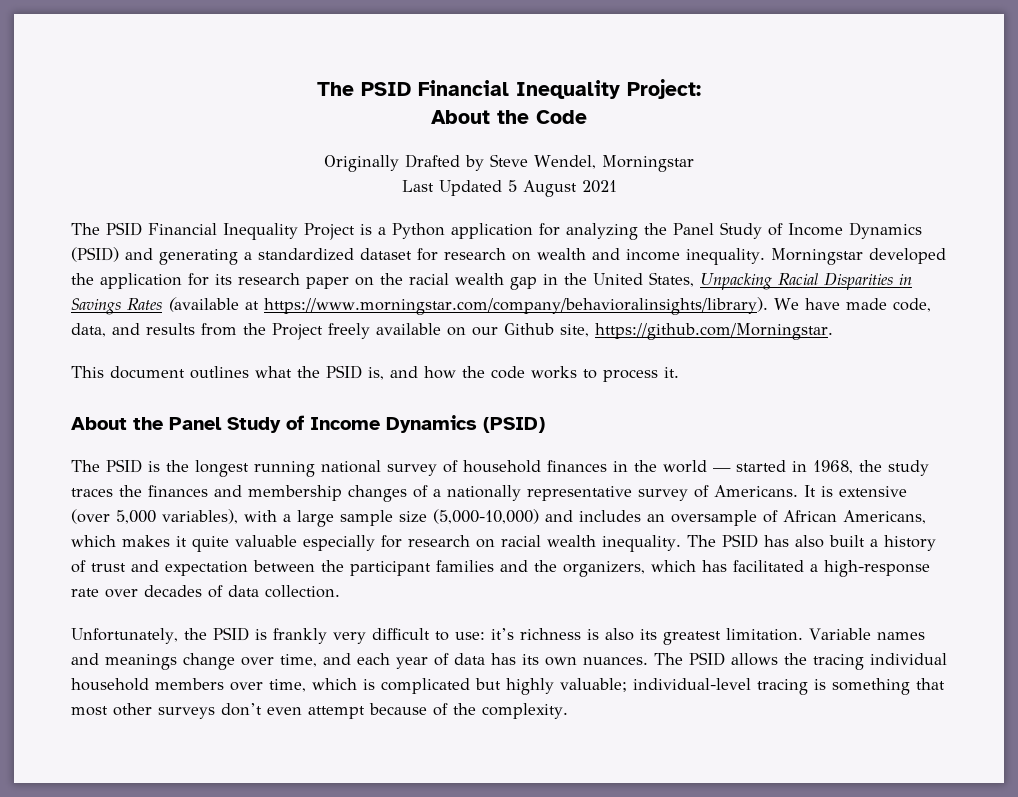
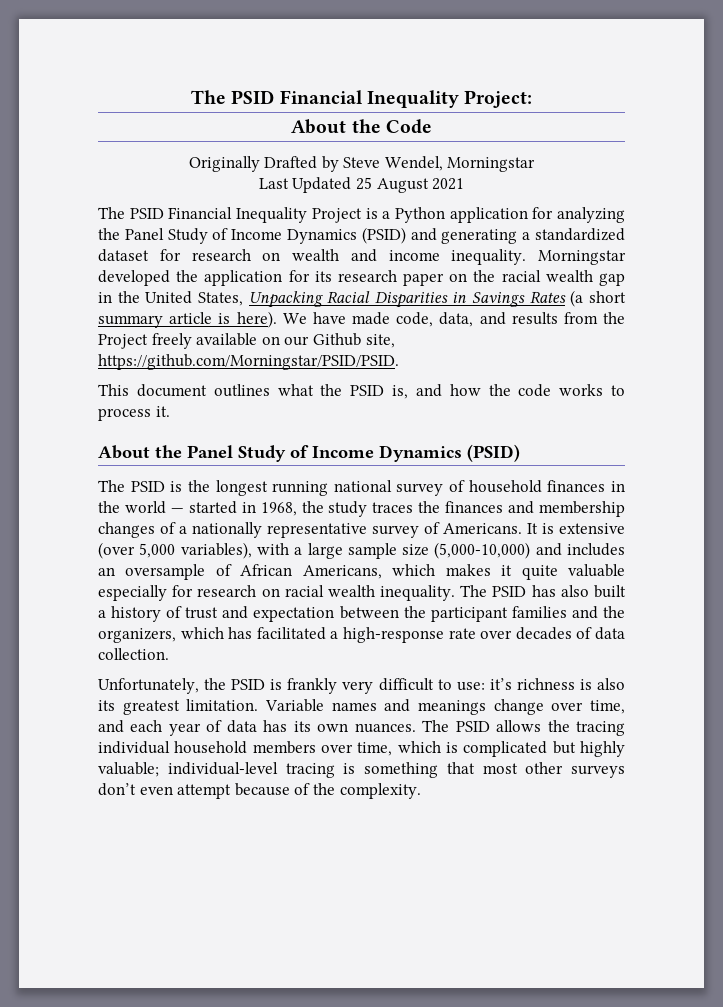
- Last Updated 5 August 2021
+ Last Updated 25 August 2021
- Morningstar developed the application for its research paper on the racial wealth gap in the United States, Unpacking Racial Disparities in Savings Rates (available at https://www.morningstar.com/company/behavioralinsights/library). We have made code, data, and results from the Project freely available on our Github site, https://github.com/Morningstar.
+ Morningstar developed the application for its research paper on the racial wealth gap in the United States, Unpacking Racial Disparities in Savings Rates (a short summary article is here). We have made code, data, and results from the Project freely available on our Github site, https://github.com/Morningstar/PSID/PSID.

